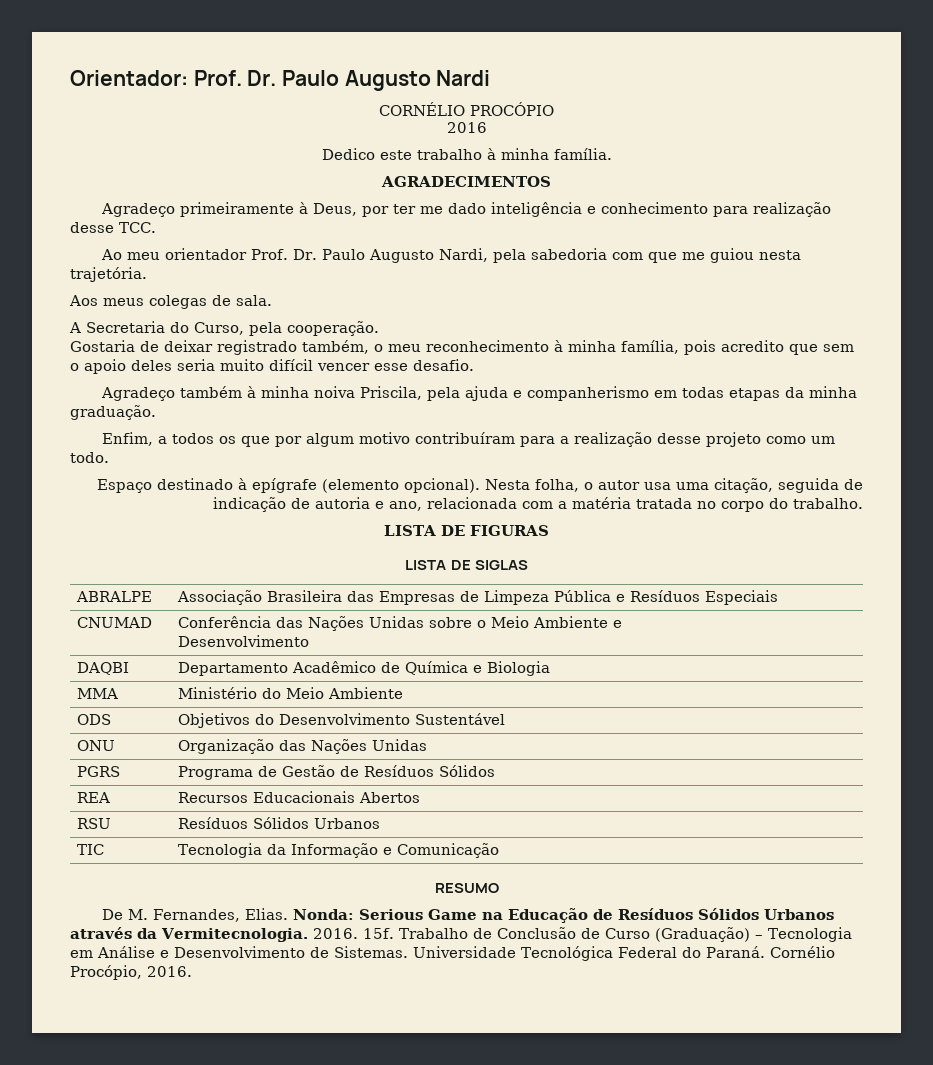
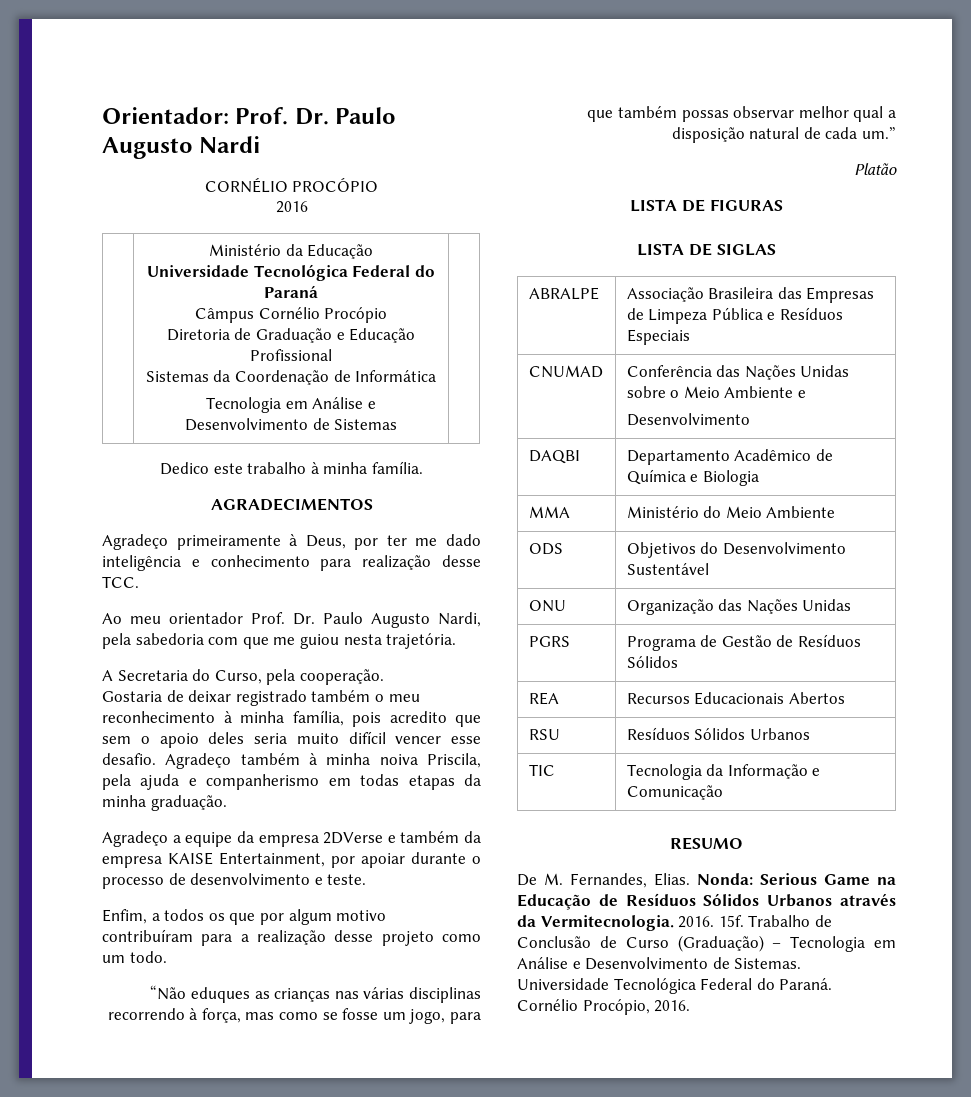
+ | Ministério da Educação
+ Universidade Tecnológica Federal do Paraná
+ Câmpus Cornélio Procópio
+ Diretoria de Graduação e Educação Profissional
+ Sistemas da Coordenação de Informática
+ Tecnologia em Análise e Desenvolvimento de Sistemas |
- Aos meus colegas de sala.
- Gostaria de deixar registrado também, o meu reconhecimento à minha família, pois acredito que sem o apoio deles seria muito difícil vencer esse desafio.
- Agradeço também à minha noiva Priscila, pela ajuda e companherismo em todas etapas da minha graduação.
+ Gostaria de deixar registrado também o meu reconhecimento à minha família, pois acredito que sem o apoio deles seria muito difícil vencer esse desafio. Agradeço também à minha noiva Priscila, pela ajuda e companherismo em todas etapas da minha graduação.
+ Agradeço a equipe da empresa 2DVerse e também da empresa KAISE Entertainment, por apoiar durante o processo de desenvolvimento e teste.
- Espaço destinado à epígrafe (elemento opcional). Nesta folha, o autor usa uma citação, seguida de indicação de autoria e ano, relacionada com a matéria tratada no corpo do trabalho.
+ “Não eduques as crianças nas várias disciplinas recorrendo à força, mas como se fosse um jogo, para que também possas observar melhor qual a disposição natural de cada um.”
+ Platão

